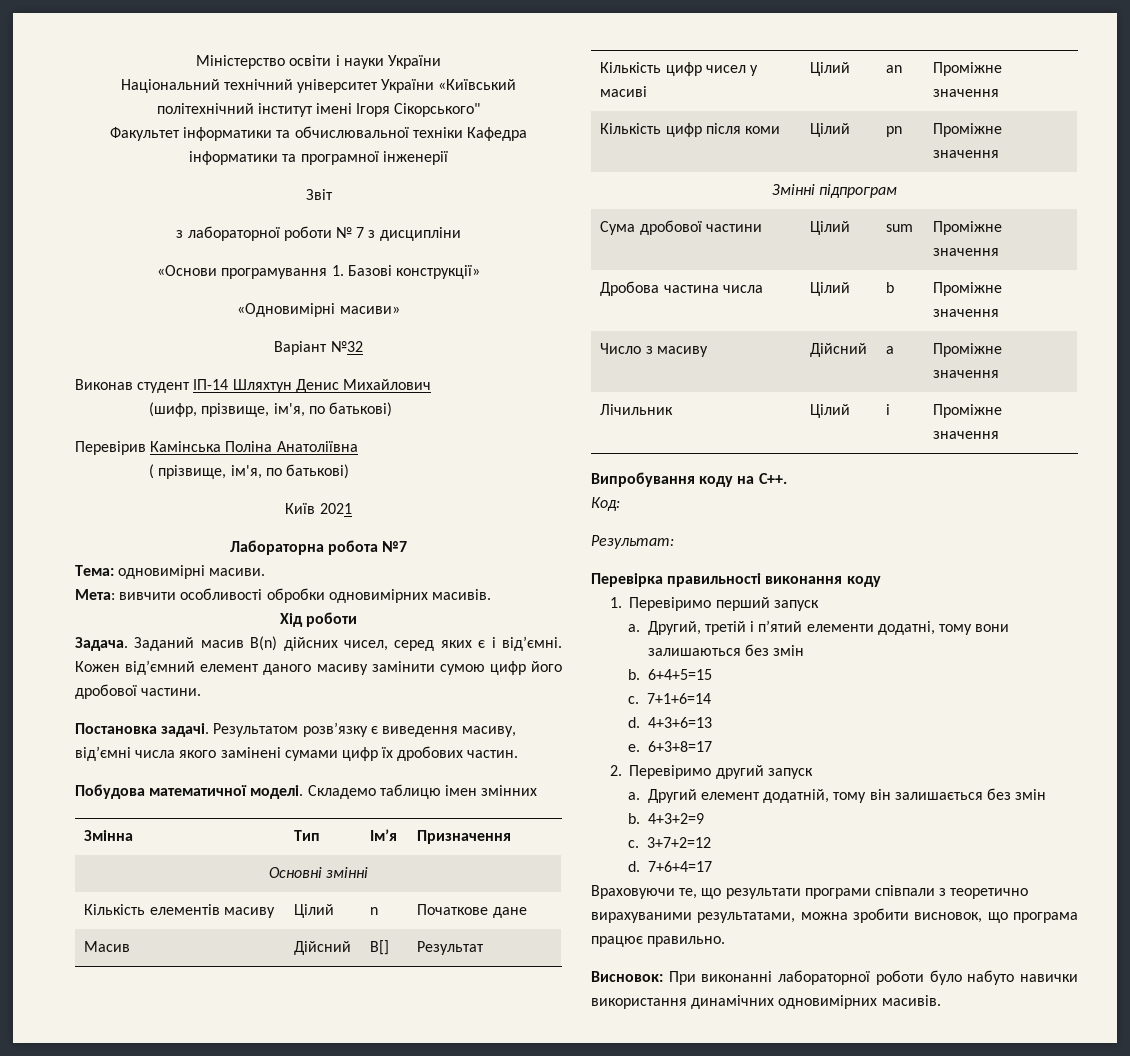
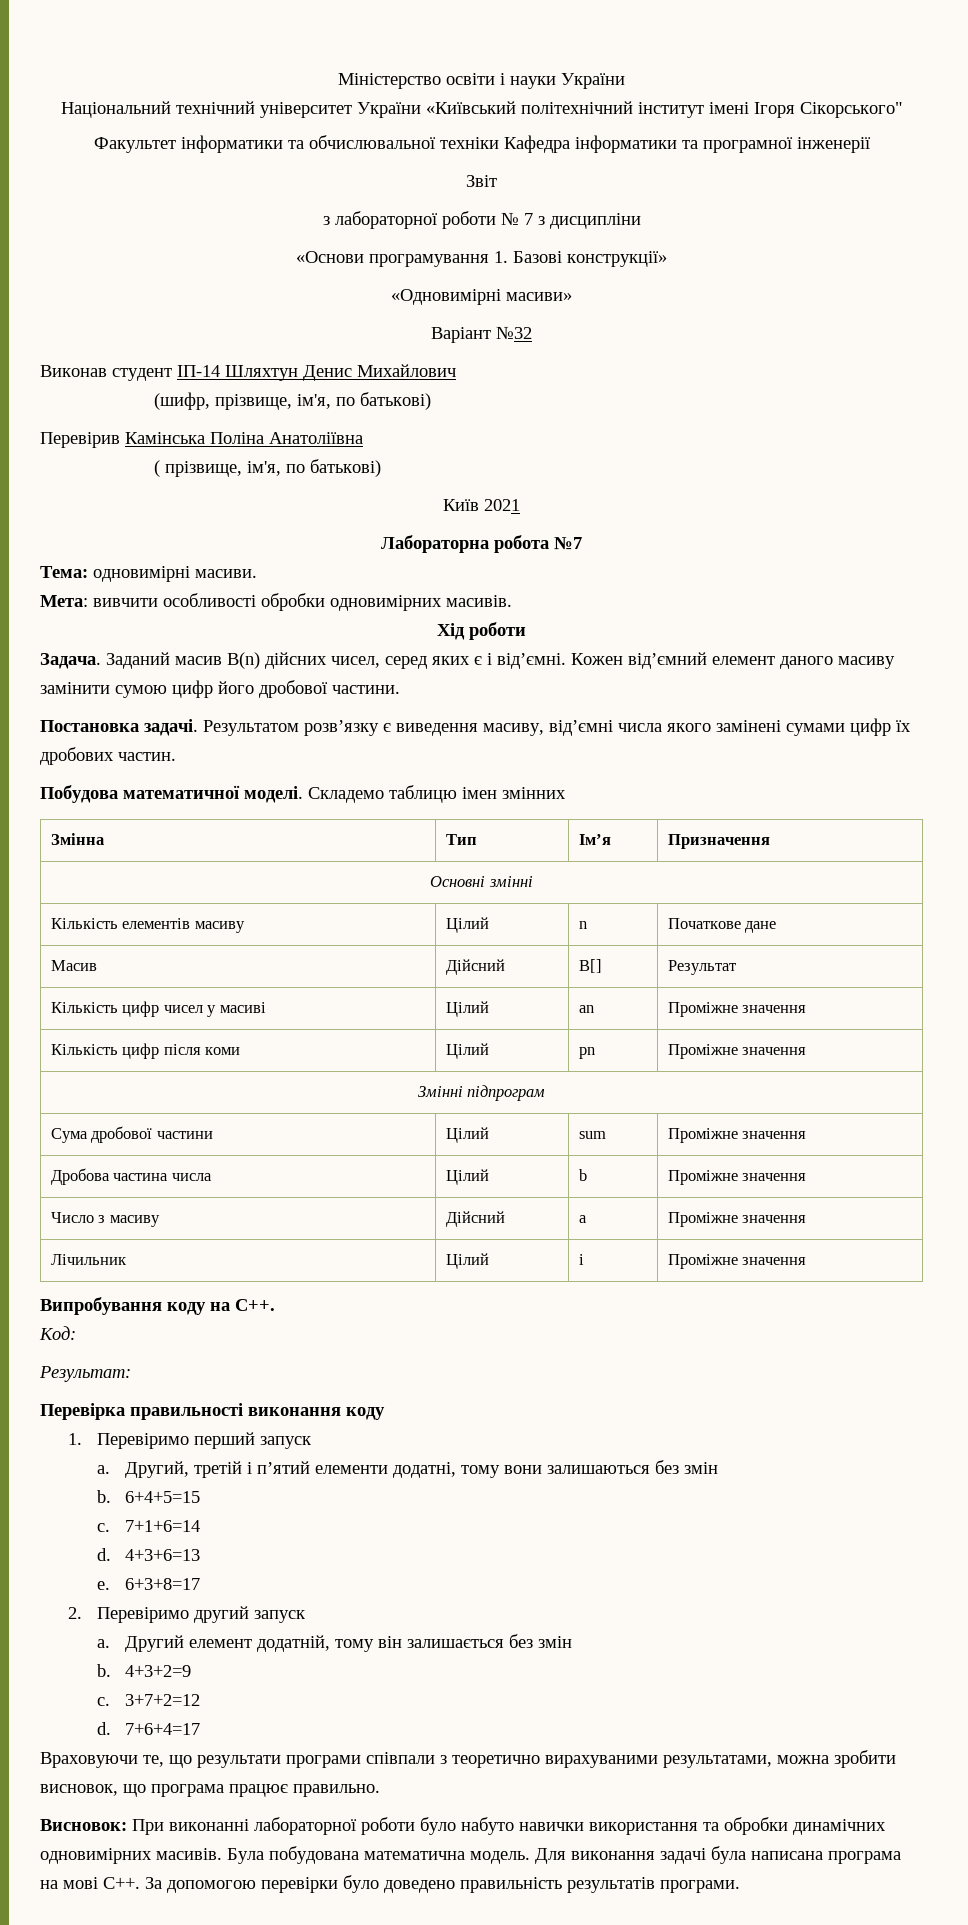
- Висновок: При виконанні лабораторної роботи було набуто навички використання динамічних одновимірних масивів.
+ Висновок: При виконанні лабораторної роботи було набуто навички використання та обробки динамічних одновимірних масивів.
+ Була побудована математична модель. Для виконання задачі була написана програма на мові C++. За допомогою перевірки було доведено правильність результатів програми.

